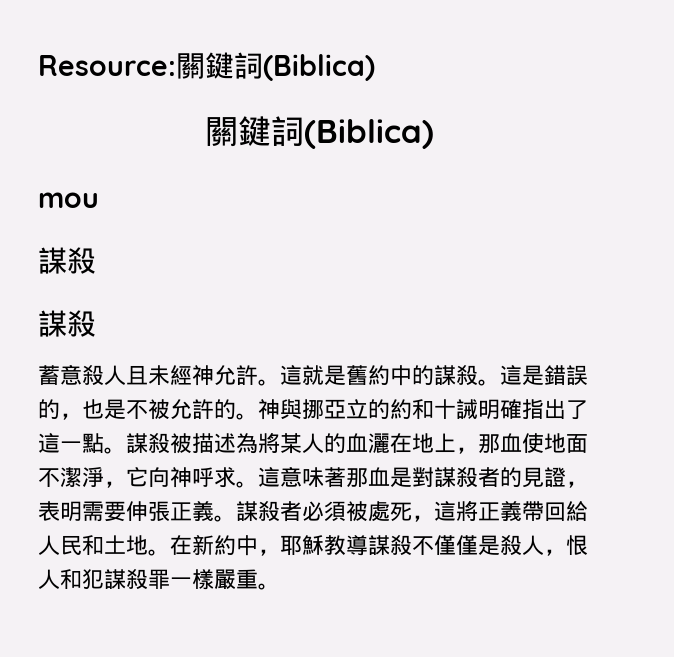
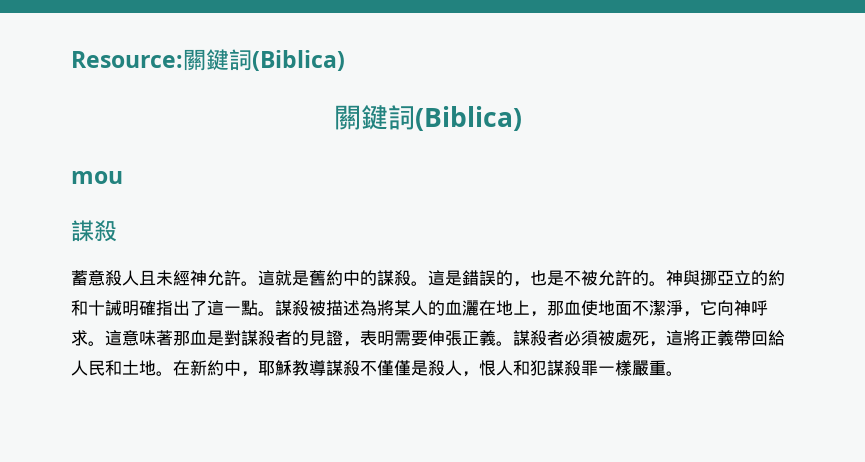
  mou
- 謀殺

